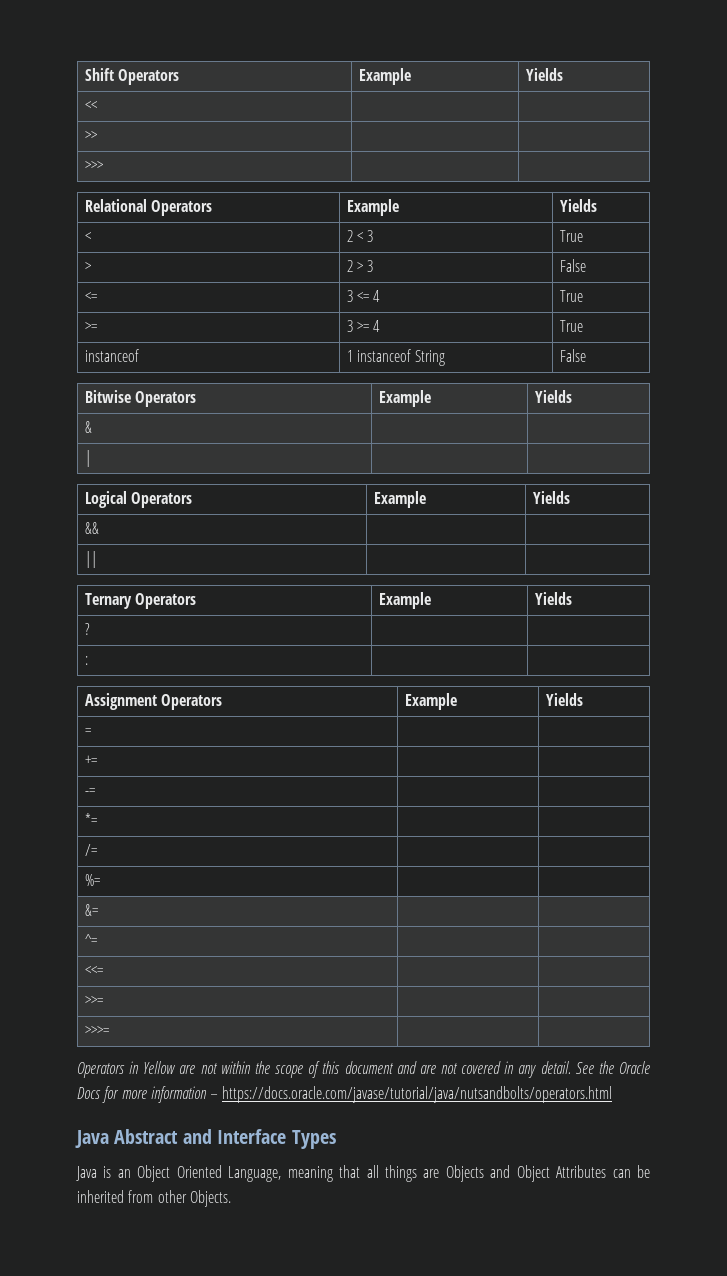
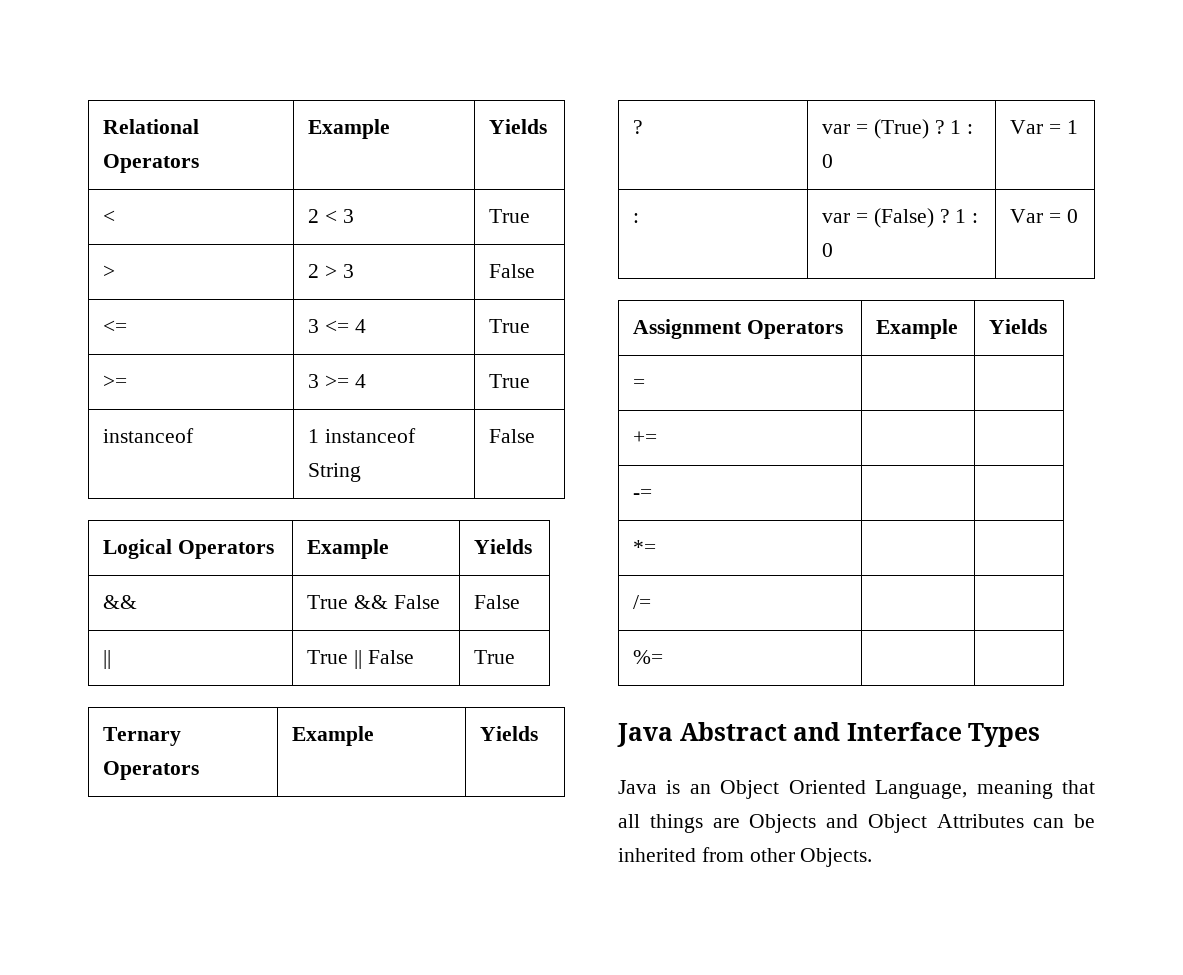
- Shift Operators | Example | Yields
- << | |
- >> | |
- >>> | |
- Bitwise Operators | Example | Yields
- & | |
- | | |
- && | |
- || | |
+ && | True && False | False
+ || | True || False | True
- ? | |
- : | |
+ ? | var = (True) ? 1 : 0 | Var = 1
+ : | var = (False) ? 1 : 0 | Var = 0
- &= | |
- ^= | |
- <<= | |
- >>= | |
- >>>= | |
- Operators in Yellow are not within the scope of this document and are not covered in any detail. See the Oracle Docs for more information – https://docs.oracle.com/javase/tutorial/java/nutsandbolts/operators.html

